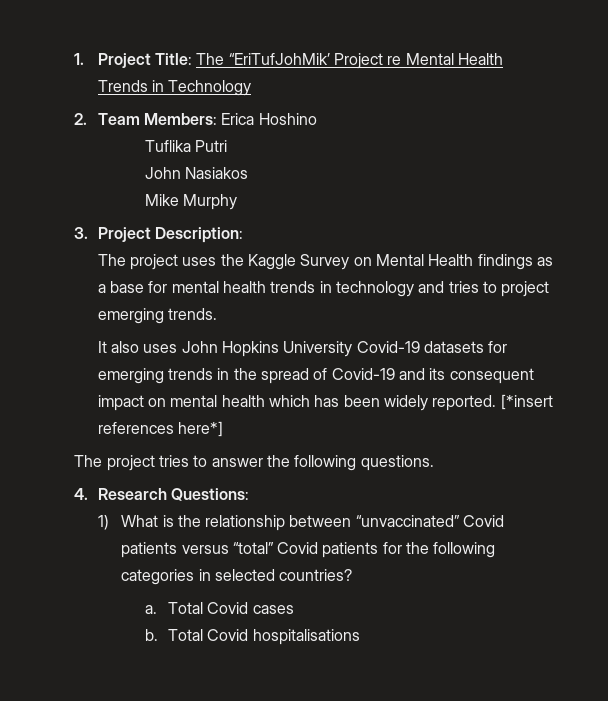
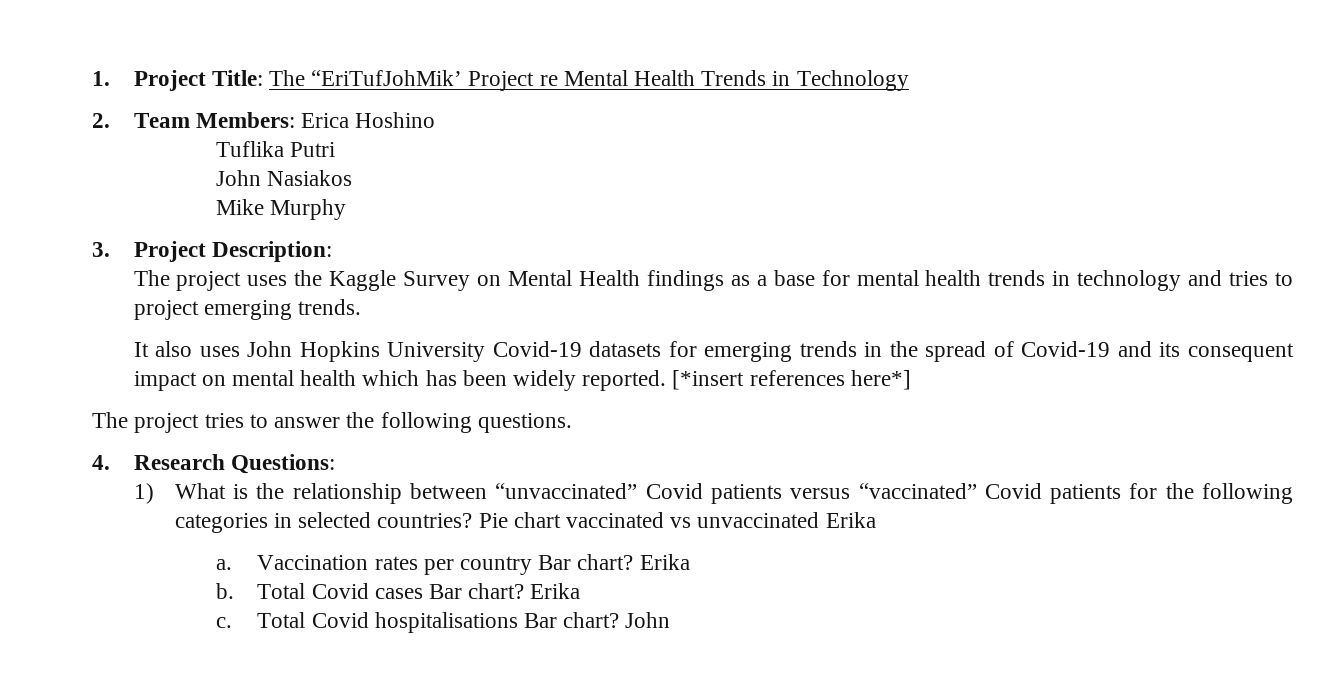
- 1) What is the relationship between “unvaccinated” Covid patients versus “total” Covid patients for the following categories in selected countries?
- a. Total Covid cases
- b. Total Covid hospitalisations
+ 1) What is the relationship between “unvaccinated” Covid patients versus “vaccinated” Covid patients for the following categories in selected countries? Pie chart vaccinated vs unvaccinated Erika
+ a. Vaccination rates per country Bar chart? Erika
+ b. Total Covid cases Bar chart? Erika
+ c. Total Covid hospitalisations Bar chart? John

